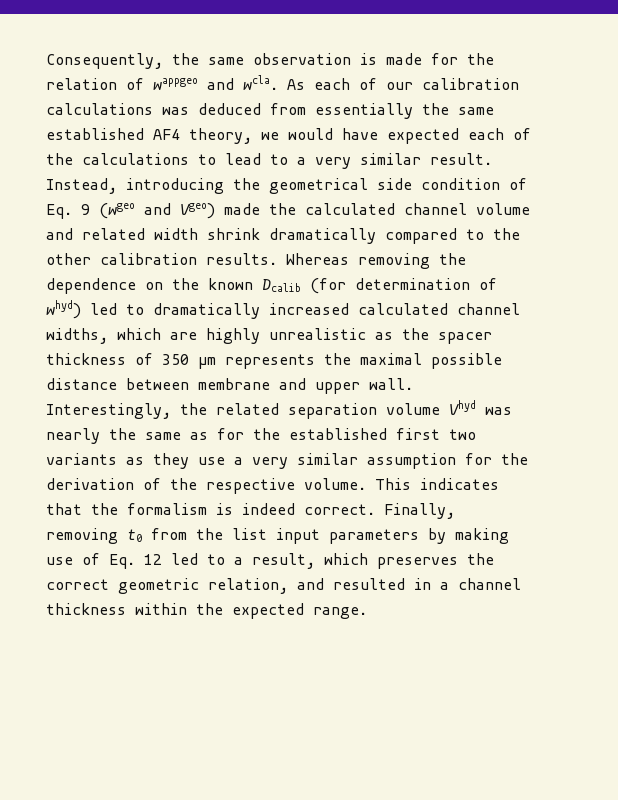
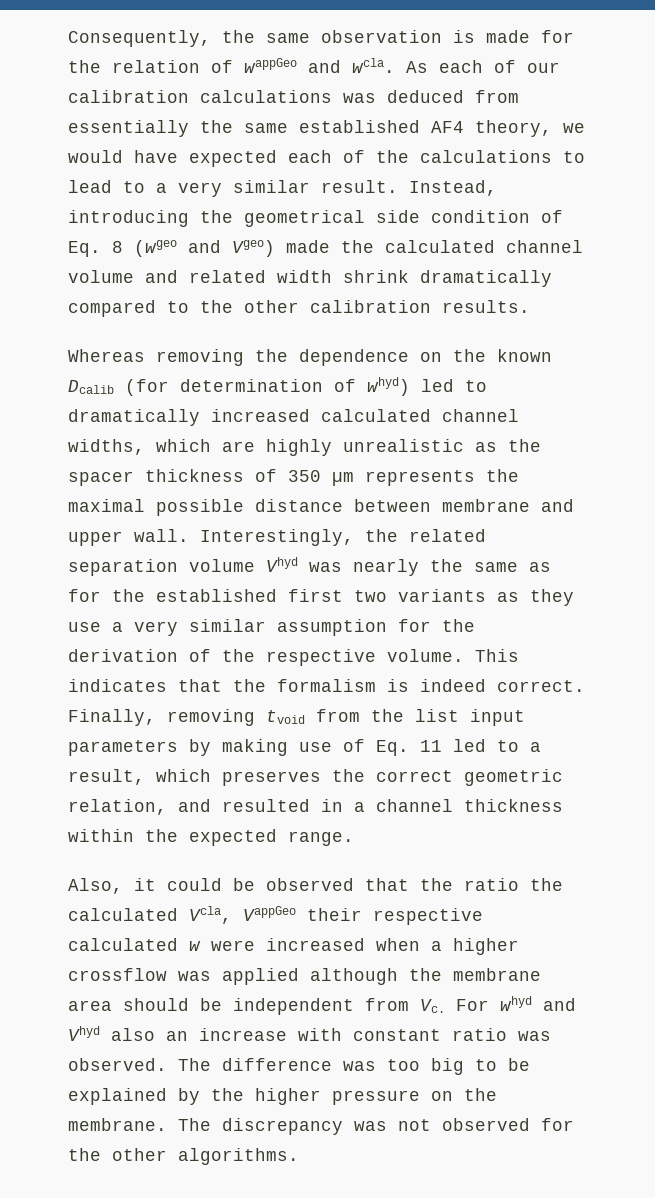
- Consequently, the same observation is made for the relation of wappgeo and wcla.
+ Consequently, the same observation is made for the relation of wappGeo and wcla.
- Instead, introducing the geometrical side condition of Eq. 9 (wgeo and Vgeo) made the calculated channel volume and related width shrink dramatically compared to the other calibration results. Whereas removing the dependence on the known Dcalib (for determination of whyd) led to dramatically increased calculated channel widths, which are highly unrealistic as the spacer thickness of 350 µm represents the maximal possible distance between membrane and upper wall.
+ Instead, introducing the geometrical side condition of Eq. 8 (wgeo and Vgeo) made the calculated channel volume and related width shrink dramatically compared to the other calibration results.
+ Whereas removing the dependence on the known Dcalib (for determination of whyd) led to dramatically increased calculated channel widths, which are highly unrealistic as the spacer thickness of 350 µm represents the maximal possible distance between membrane and upper wall.
- Finally, removing t0 from the list input parameters by making use of Eq. 12 led to a result, which preserves the correct geometric relation, and resulted in a channel thickness within the expected range.
+ Finally, removing tvoid from the list input parameters by making use of Eq. 11 led to a result, which preserves the correct geometric relation, and resulted in a channel thickness within the expected range.
+ Also, it could be observed that the ratio the calculated Vcla, VappGeo their respective calculated w were increased when a higher crossflow was applied although the membrane area should be independent from Vc. For whyd and Vhyd also an increase with constant ratio was observed. The difference was too big to be explained by the higher pressure on the membrane. The discrepancy was not observed for the other algorithms.

